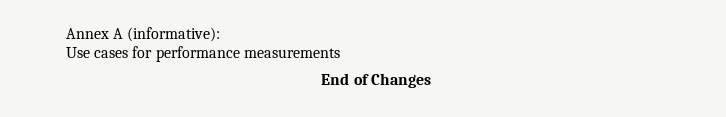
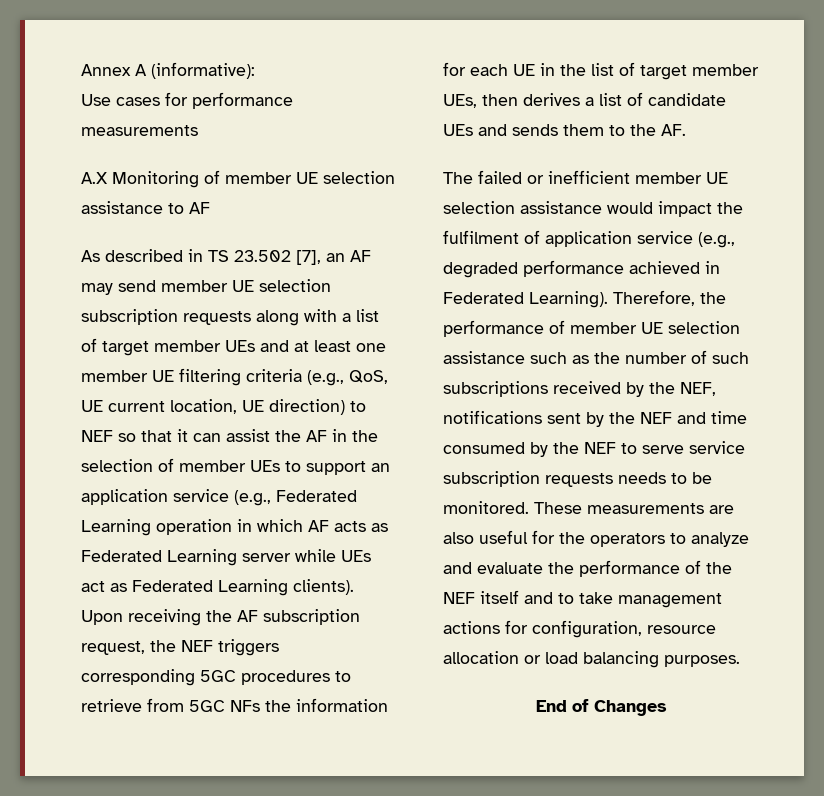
+ A.X Monitoring of member UE selection assistance to AF
+ As described in TS 23.502 [7], an AF may send member UE selection subscription requests along with a list of target member UEs and at least one member UE filtering criteria (e.g., QoS, UE current location, UE direction) to NEF so that it can assist the AF in the selection of member UEs to support an application service (e.g., Federated Learning operation in which AF acts as Federated Learning server while UEs act as Federated Learning clients). Upon receiving the AF subscription request, the NEF triggers corresponding 5GC procedures to retrieve from 5GC NFs the information for each UE in the list of target member UEs, then derives a list of candidate UEs and sends them to the AF.
+ The failed or inefficient member UE selection assistance would impact the fulfilment of application service (e.g., degraded performance achieved in Federated Learning). Therefore, the performance of member UE selection assistance such as the number of such subscriptions received by the NEF, notifications sent by the NEF and time consumed by the NEF to serve service subscription requests needs to be monitored. These measurements are also useful for the operators to analyze and evaluate the performance of the NEF itself and to take management actions for configuration, resource allocation or load balancing purposes.

